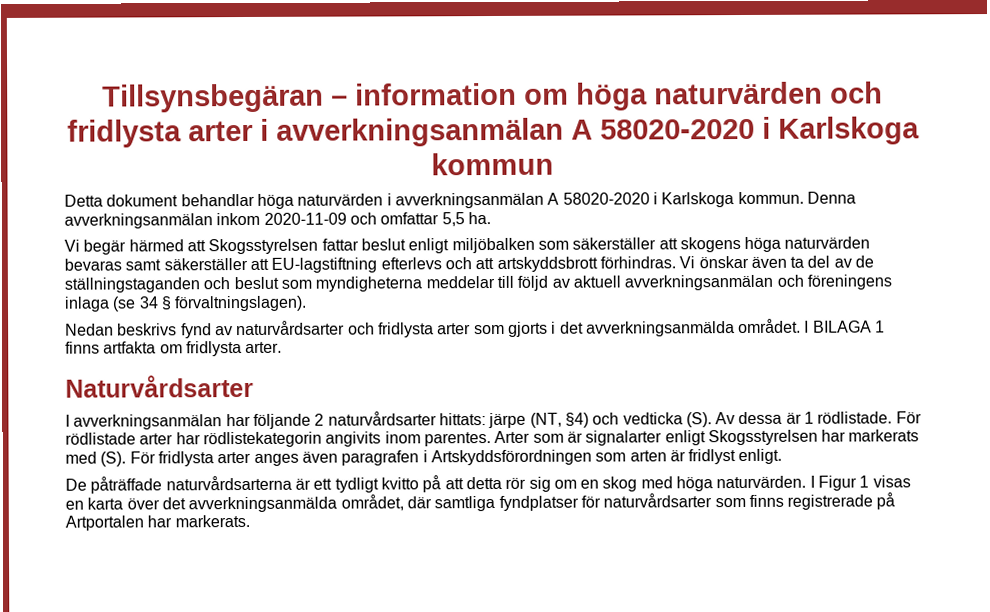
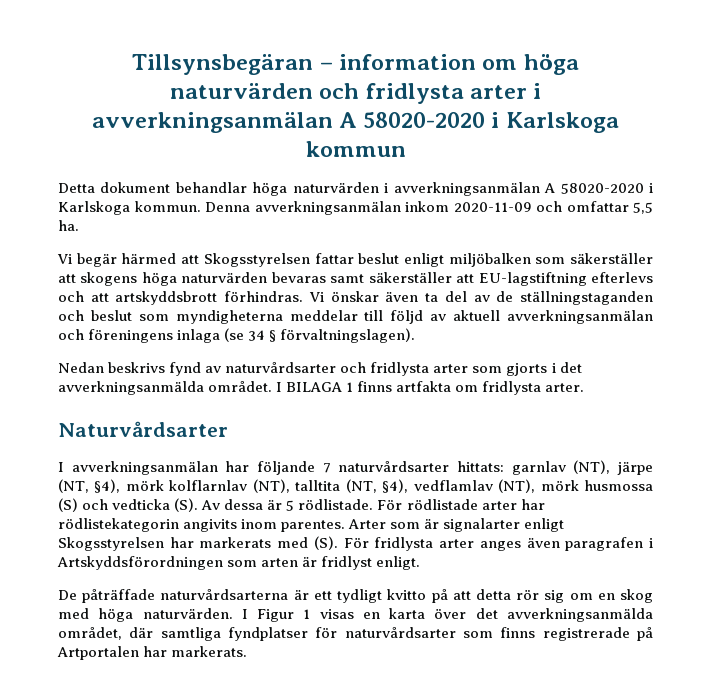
- I avverkningsanmälan har följande 2 naturvårdsarter hittats: järpe (NT, §4) och vedticka (S). Av dessa är 1 rödlistade.
+ I avverkningsanmälan har följande 7 naturvårdsarter hittats: garnlav (NT), järpe (NT, §4), mörk kolflarnlav (NT), talltita (NT, §4), vedflamlav (NT), mörk husmossa (S) och vedticka (S). Av dessa är 5 rödlistade.

